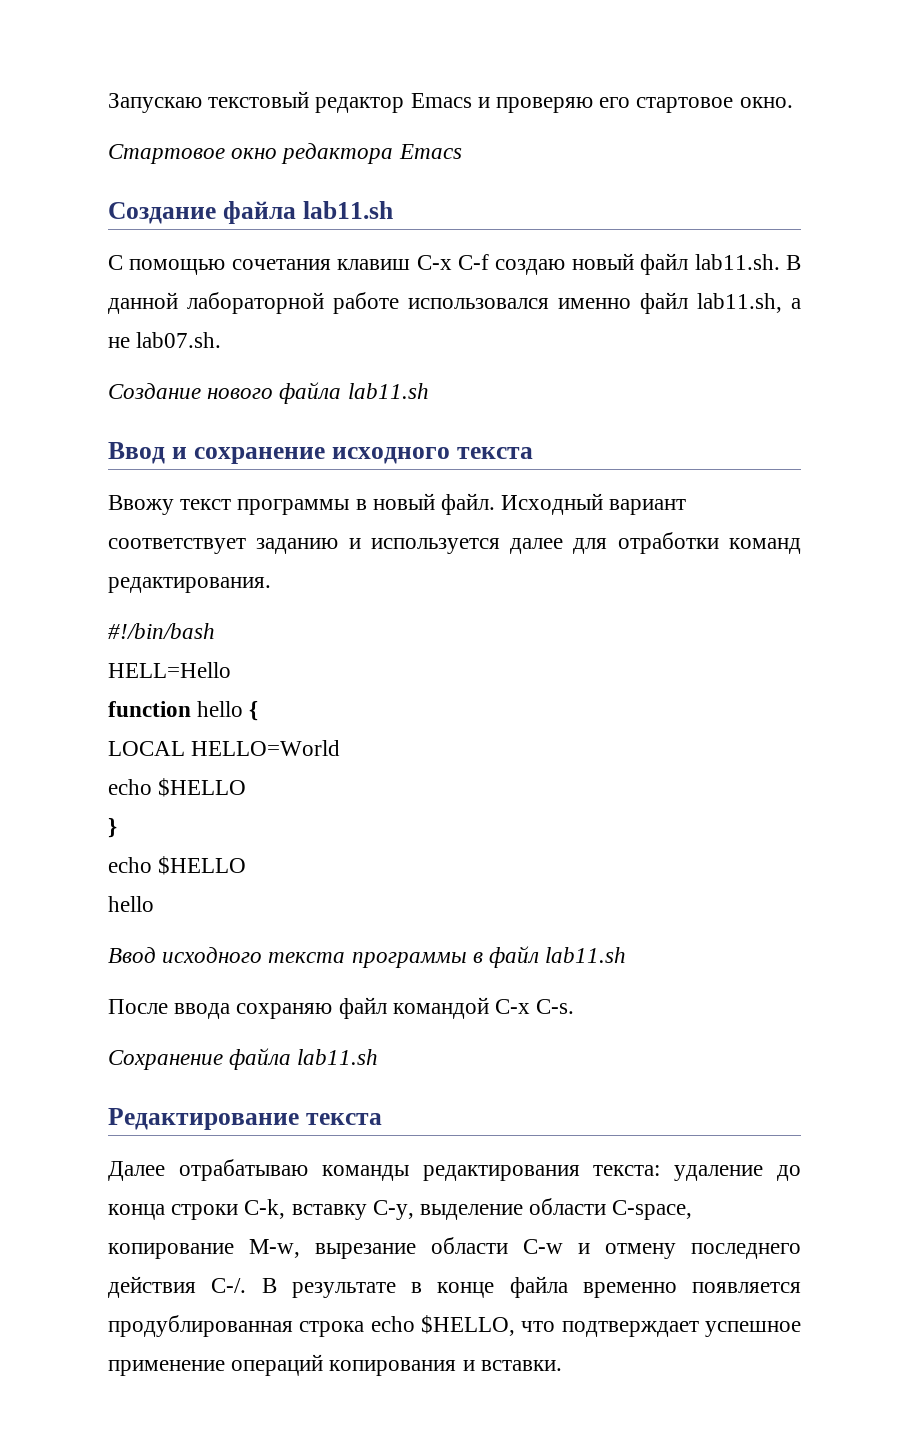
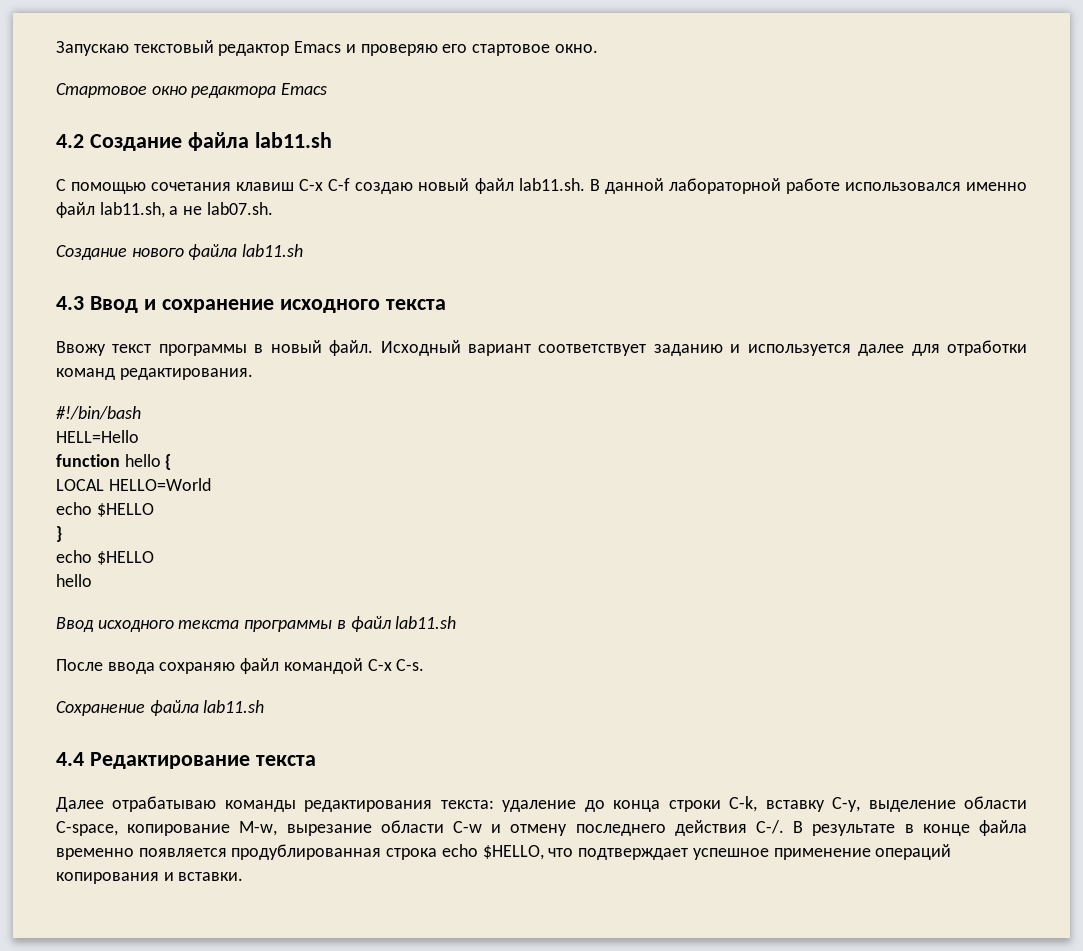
- Создание файла lab11.sh
+ 4.2 Создание файла lab11.sh
- Ввод и сохранение исходного текста
+ 4.3 Ввод и сохранение исходного текста
- Редактирование текста
+ 4.4 Редактирование текста

